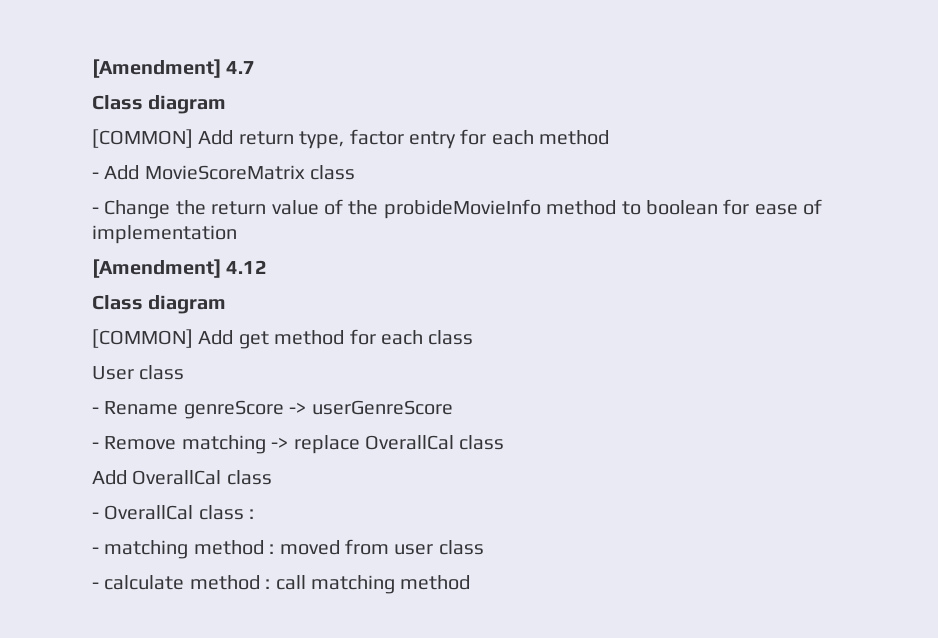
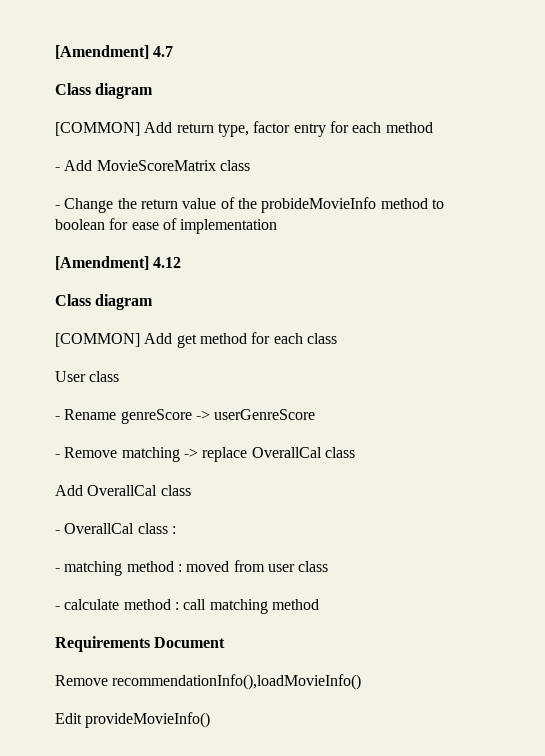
+ Requirements Document
+ Remove recommendationInfo(),loadMovieInfo()
+ Edit provideMovieInfo()

